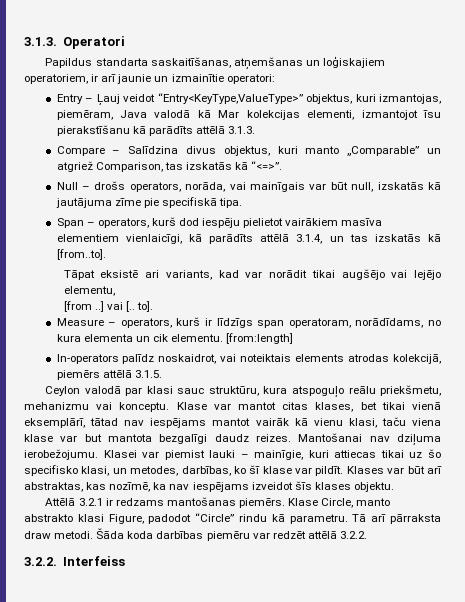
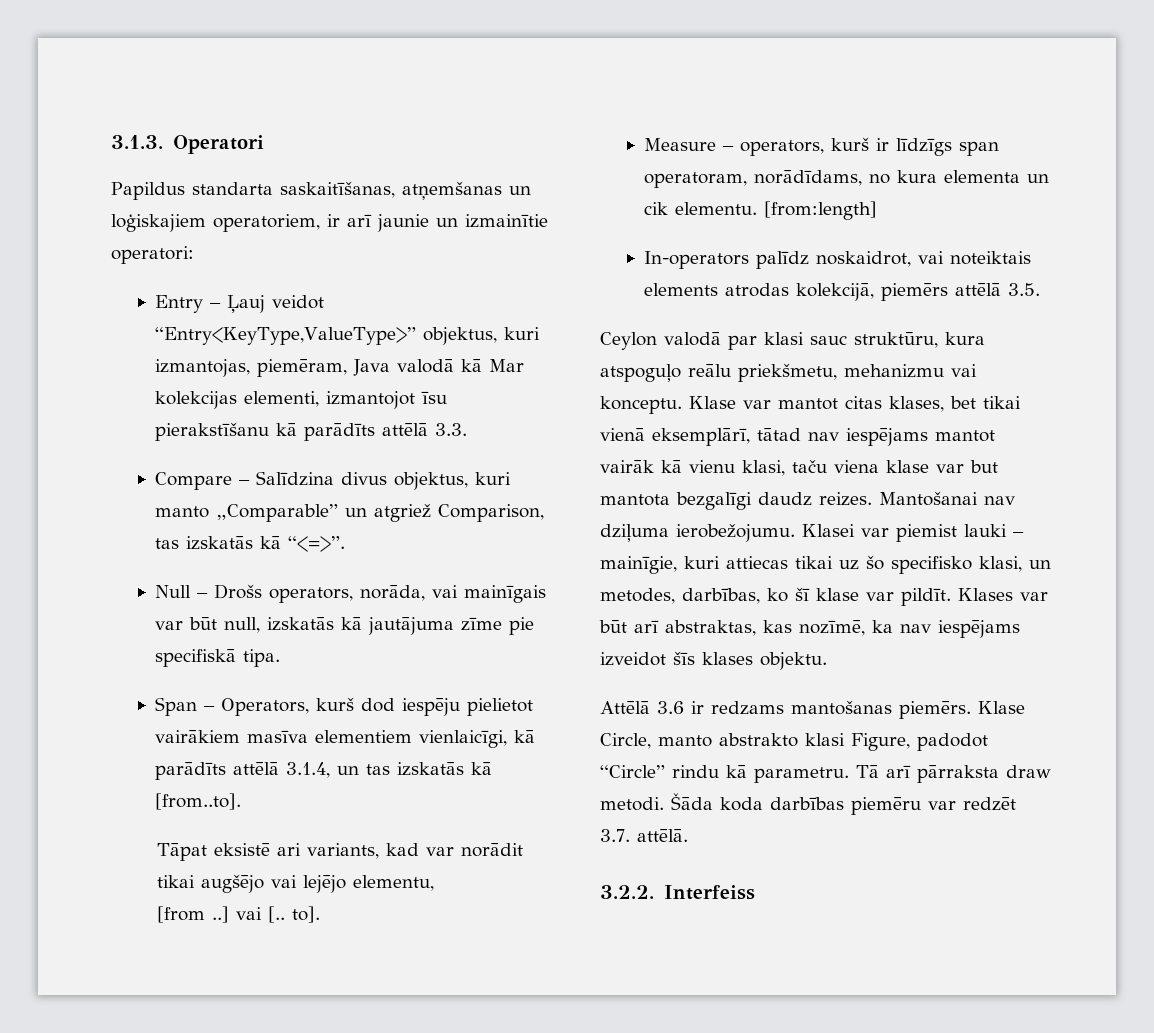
- Entry – Ļauj veidot “Entry<KeyType,ValueType>” objektus, kuri izmantojas, piemēram, Java valodā kā Mar kolekcijas elementi, izmantojot īsu pierakstīšanu kā parādīts attēlā 3.1.3.
+ Entry – Ļauj veidot “Entry<KeyType,ValueType>” objektus, kuri izmantojas, piemēram, Java valodā kā Mar kolekcijas elementi, izmantojot īsu pierakstīšanu kā parādīts attēlā 3.3.
- Null – drošs operators, norāda, vai mainīgais var būt null, izskatās kā jautājuma zīme pie specifiskā tipa.
+ Null – Drošs operators, norāda, vai mainīgais var būt null, izskatās kā jautājuma zīme pie specifiskā tipa.
- Span – operators, kurš dod iespēju pielietot vairākiem masīva elementiem vienlaicīgi, kā parādīts attēlā 3.1.4, un tas izskatās kā [from..to].
+ Span – Operators, kurš dod iespēju pielietot vairākiem masīva elementiem vienlaicīgi, kā parādīts attēlā 3.1.4, un tas izskatās kā [from..to].
- In-operators palīdz noskaidrot, vai noteiktais elements atrodas kolekcijā, piemērs attēlā 3.1.5.
+ In-operators palīdz noskaidrot, vai noteiktais elements atrodas kolekcijā, piemērs attēlā 3.5.
- Attēlā 3.2.1 ir redzams mantošanas piemērs.
+ Attēlā 3.6 ir redzams mantošanas piemērs.
- Šāda koda darbības piemēru var redzēt attēlā 3.2.2.
+ Šāda koda darbības piemēru var redzēt 3.7. attēlā.

